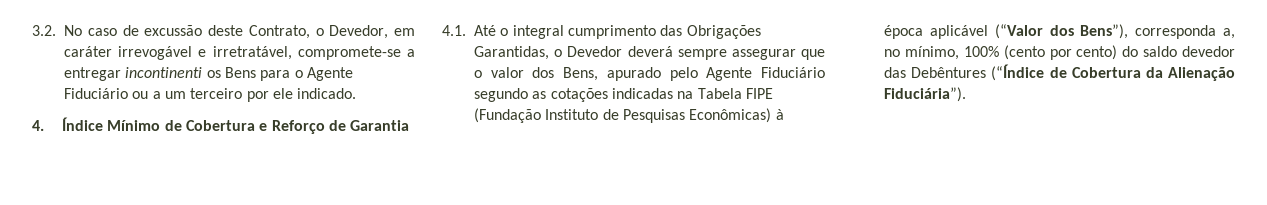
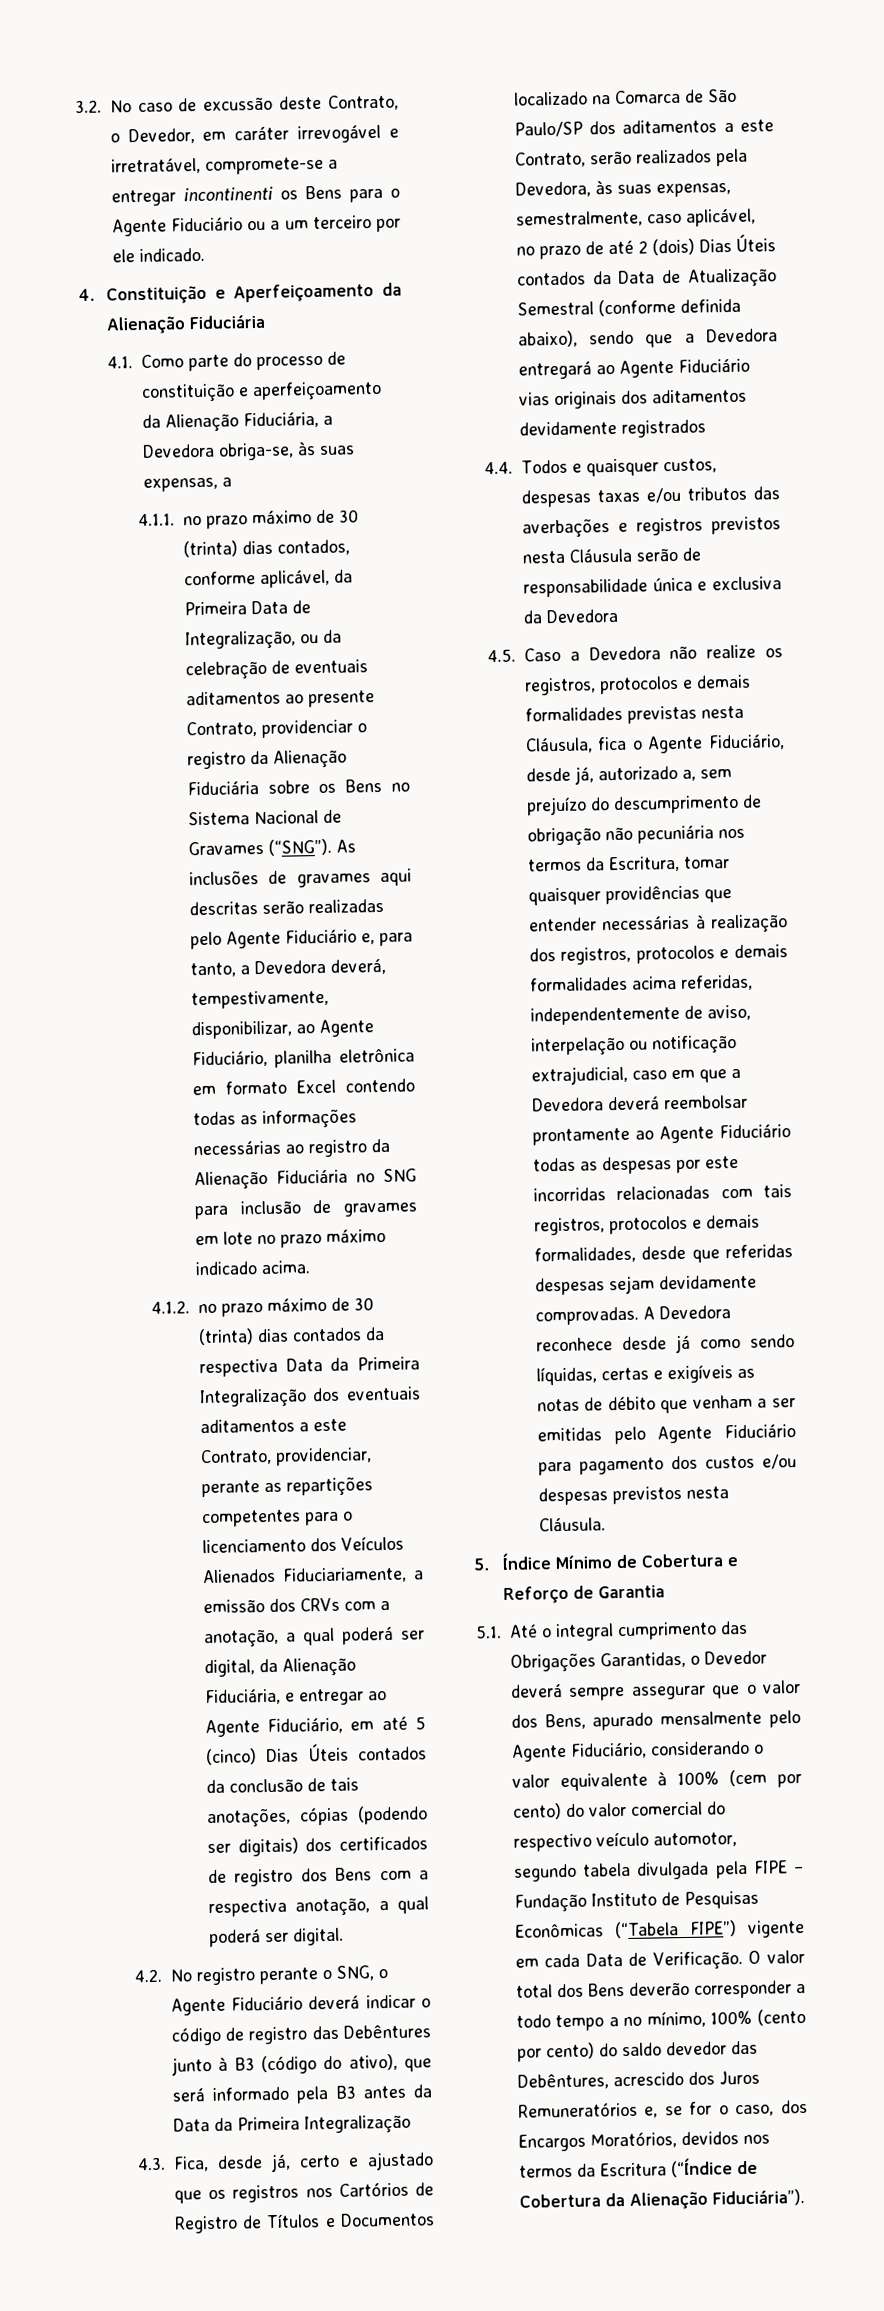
- 4. Índice Mínimo de Cobertura e Reforço de Garantia
+ 4. Constituição e Aperfeiçoamento da Alienação Fiduciária
+ 4.1. Como parte do processo de constituição e aperfeiçoamento da Alienação Fiduciária, a Devedora obriga-se, às suas expensas, a
+ 4.1.1. no prazo máximo de 30 (trinta) dias contados, conforme aplicável, da Primeira Data de Integralização, ou da celebração de eventuais aditamentos ao presente Contrato, providenciar o registro da Alienação Fiduciária sobre os Bens no Sistema Nacional de Gravames (“SNG”). As inclusões de gravames aqui descritas serão realizadas pelo Agente Fiduciário e, para tanto, a Devedora deverá, tempestivamente, disponibilizar, ao Agente Fiduciário, planilha eletrônica em formato Excel contendo todas as informações necessárias ao registro da Alienação Fiduciária no SNG para inclusão de gravames em lote no prazo máximo indicado acima.
+ 4.1.2. no prazo máximo de 30 (trinta) dias contados da respectiva Data da Primeira Integralização dos eventuais aditamentos a este Contrato, providenciar, perante as repartições competentes para o licenciamento dos Veículos Alienados Fiduciariamente, a emissão dos CRVs com a anotação, a qual poderá ser digital, da Alienação Fiduciária, e entregar ao Agente Fiduciário, em até 5 (cinco) Dias Úteis contados da conclusão de tais anotações, cópias (podendo ser digitais) dos certificados de registro dos Bens com a respectiva anotação, a qual poderá ser digital.
+ 4.2. No registro perante o SNG, o Agente Fiduciário deverá indicar o código de registro das Debêntures junto à B3 (código do ativo), que será informado pela B3 antes da Data da Primeira Integralização
+ 4.3. Fica, desde já, certo e ajustado que os registros nos Cartórios de Registro de Títulos e Documentos localizado na Comarca de São Paulo/SP dos aditamentos a este Contrato, serão realizados pela Devedora, às suas expensas, semestralmente, caso aplicável, no prazo de até 2 (dois) Dias Úteis contados da Data de Atualização Semestral (conforme definida abaixo), sendo que a Devedora entregará ao Agente Fiduciário vias originais dos aditamentos devidamente registrados
+ 4.4. Todos e quaisquer custos, despesas taxas e/ou tributos das averbações e registros previstos nesta Cláusula serão de responsabilidade única e exclusiva da Devedora
+ 4.5. Caso a Devedora não realize os registros, protocolos e demais formalidades previstas nesta Cláusula, fica o Agente Fiduciário, desde já, autorizado a, sem prejuízo do descumprimento de obrigação não pecuniária nos termos da Escritura, tomar quaisquer providências que entender necessárias à realização dos registros, protocolos e demais formalidades acima referidas, independentemente de aviso, interpelação ou notificação extrajudicial, caso em que a Devedora deverá reembolsar prontamente ao Agente Fiduciário todas as despesas por este incorridas relacionadas com tais registros, protocolos e demais formalidades, desde que referidas despesas sejam devidamente comprovadas. A Devedora reconhece desde já como sendo líquidas, certas e exigíveis as notas de débito que venham a ser emitidas pelo Agente Fiduciário para pagamento dos custos e/ou despesas previstos nesta Cláusula.
+ 5. Índice Mínimo de Cobertura e Reforço de Garantia
- 4.1. Até o integral cumprimento das Obrigações Garantidas, o Devedor deverá sempre assegurar que o valor dos Bens, apurado pelo Agente Fiduciário segundo as cotações indicadas na Tabela FIPE (Fundação Instituto de Pesquisas Econômicas) à época aplicável (“Valor dos Bens”), corresponda a, no mínimo, 100% (cento por cento) do saldo devedor das Debêntures (“Índice de Cobertura da Alienação Fiduciária”).
+ 5.1. Até o integral cumprimento das Obrigações Garantidas, o Devedor deverá sempre assegurar que o valor dos Bens, apurado mensalmente pelo Agente Fiduciário, considerando o valor equivalente à 100% (cem por cento) do valor comercial do respectivo veículo automotor, segundo tabela divulgada pela FIPE – Fundação Instituto de Pesquisas Econômicas (“Tabela FIPE”) vigente em cada Data de Verificação. O valor total dos Bens deverão corresponder a todo tempo a no mínimo, 100% (cento por cento) do saldo devedor das Debêntures, acrescido dos Juros Remuneratórios e, se for o caso, dos Encargos Moratórios, devidos nos termos da Escritura (“Índice de Cobertura da Alienação Fiduciária”).

